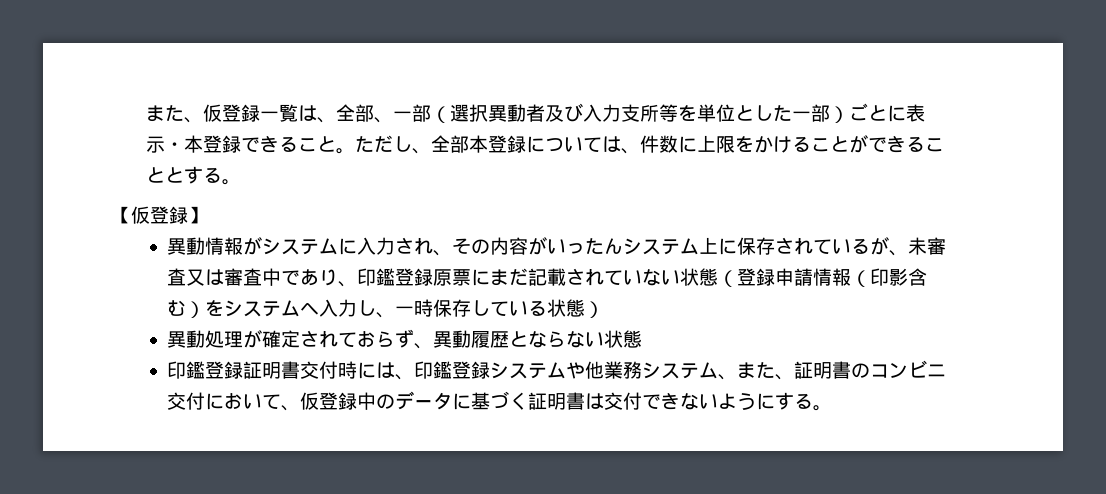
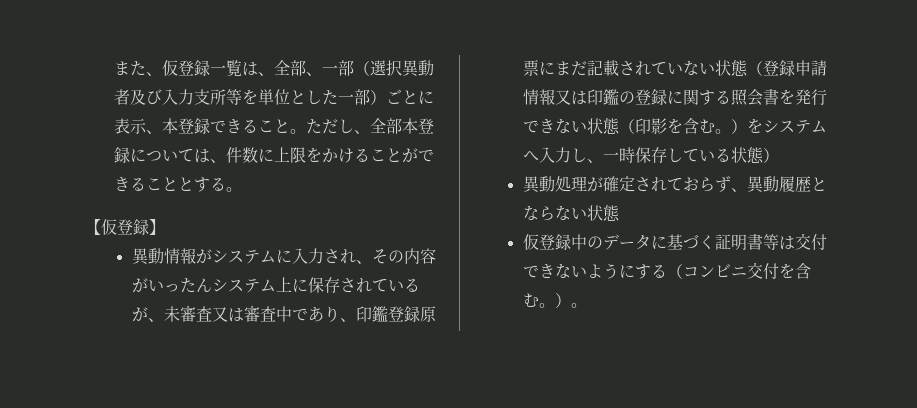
- また、仮登録一覧は、全部、一部（選択異動者及び入力支所等を単位とした一部）ごとに表示・本登録できること。
+ また、仮登録一覧は、全部、一部（選択異動者及び入力支所等を単位とした一部）ごとに表示、本登録できること。
- 異動情報がシステムに入力され、その内容がいったんシステム上に保存されているが、未審査又は審査中であり、印鑑登録原票にまだ記載されていない状態（登録申請情報（印影含む）をシステムへ入力し、一時保存している状態）
+ 異動情報がシステムに入力され、その内容がいったんシステム上に保存されているが、未審査又は審査中であり、印鑑登録原票にまだ記載されていない状態（登録申請情報又は印鑑の登録に関する照会書を発行できない状態（印影を含む。）をシステムへ入力し、一時保存している状態）
- 印鑑登録証明書交付時には、印鑑登録システムや他業務システム、また、証明書のコンビニ交付において、仮登録中のデータに基づく証明書は交付できないようにする。
+ 仮登録中のデータに基づく証明書等は交付できないようにする（コンビニ交付を含む。）。

